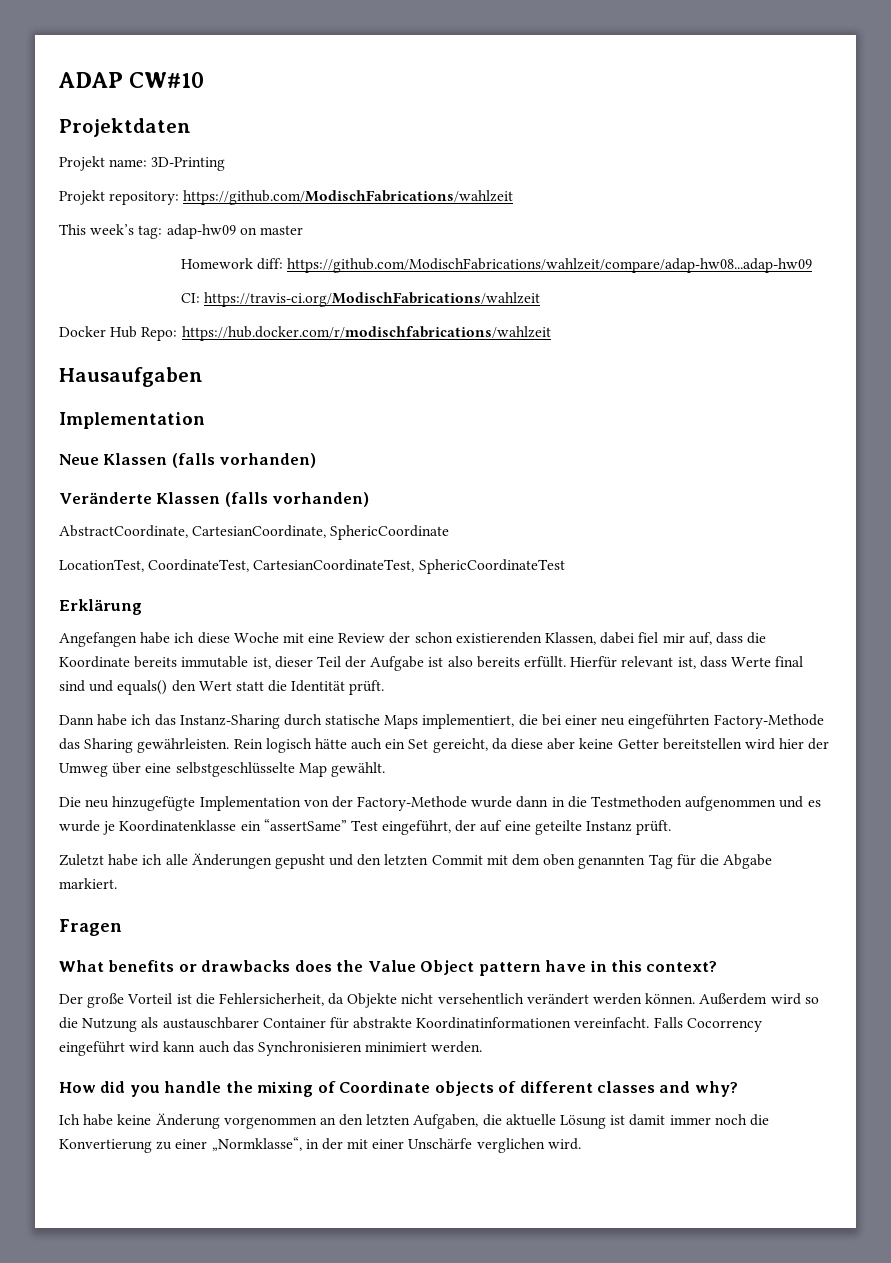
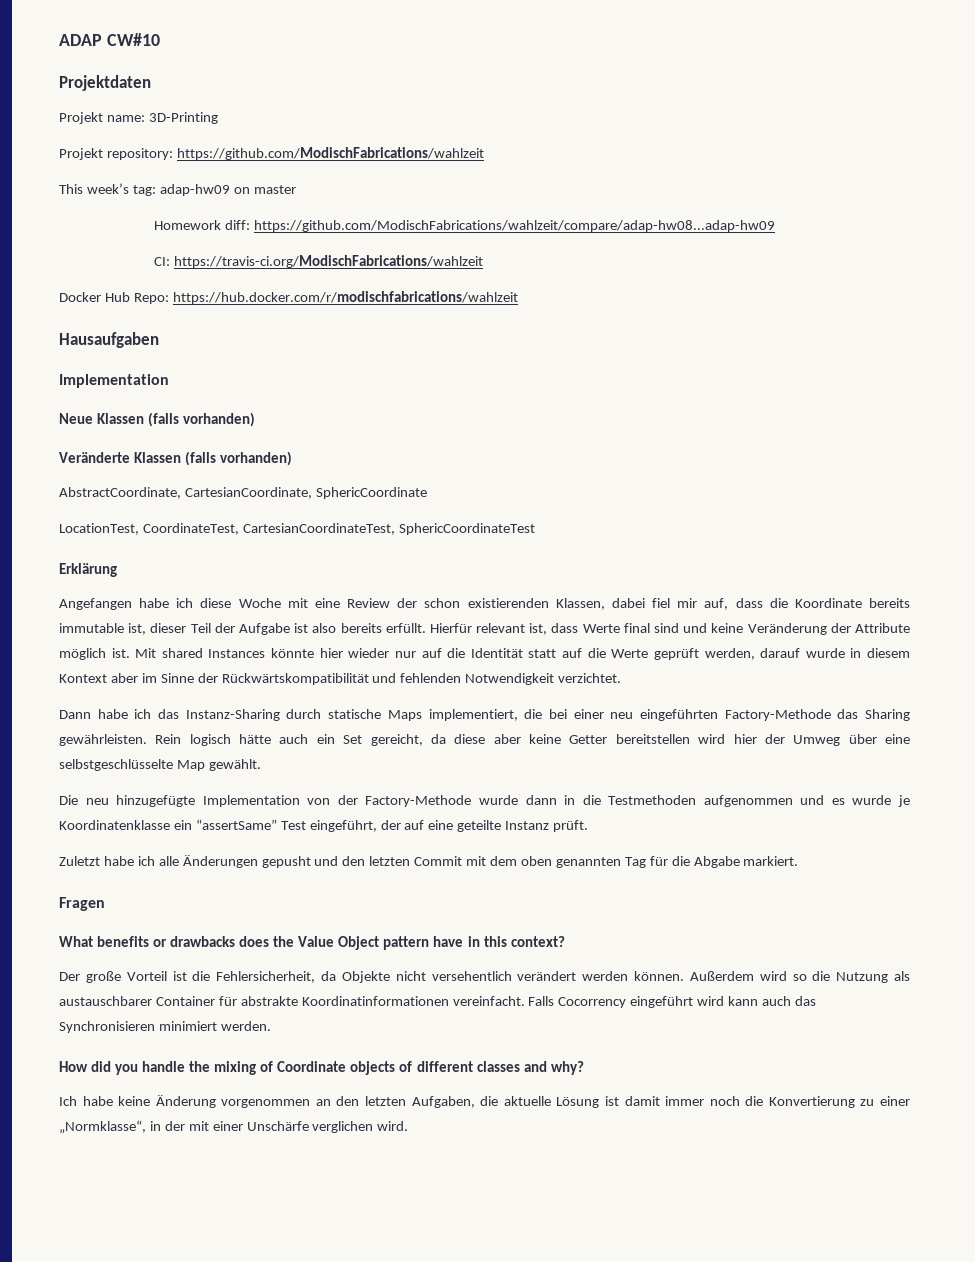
- Hierfür relevant ist, dass Werte final sind und equals() den Wert statt die Identität prüft.
+ Hierfür relevant ist, dass Werte final sind und keine Veränderung der Attribute möglich ist. Mit shared Instances könnte hier wieder nur auf die Identität statt auf die Werte geprüft werden, darauf wurde in diesem Kontext aber im Sinne der Rückwärtskompatibilität und fehlenden Notwendigkeit verzichtet.

